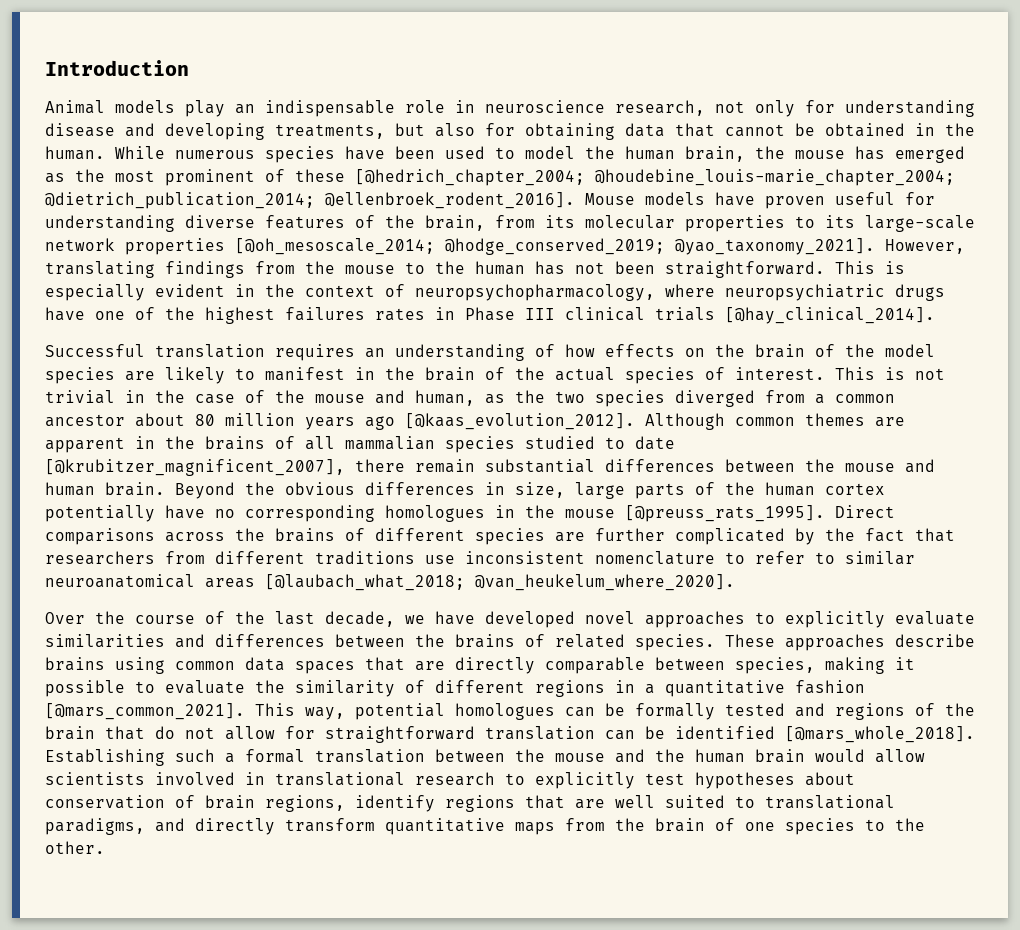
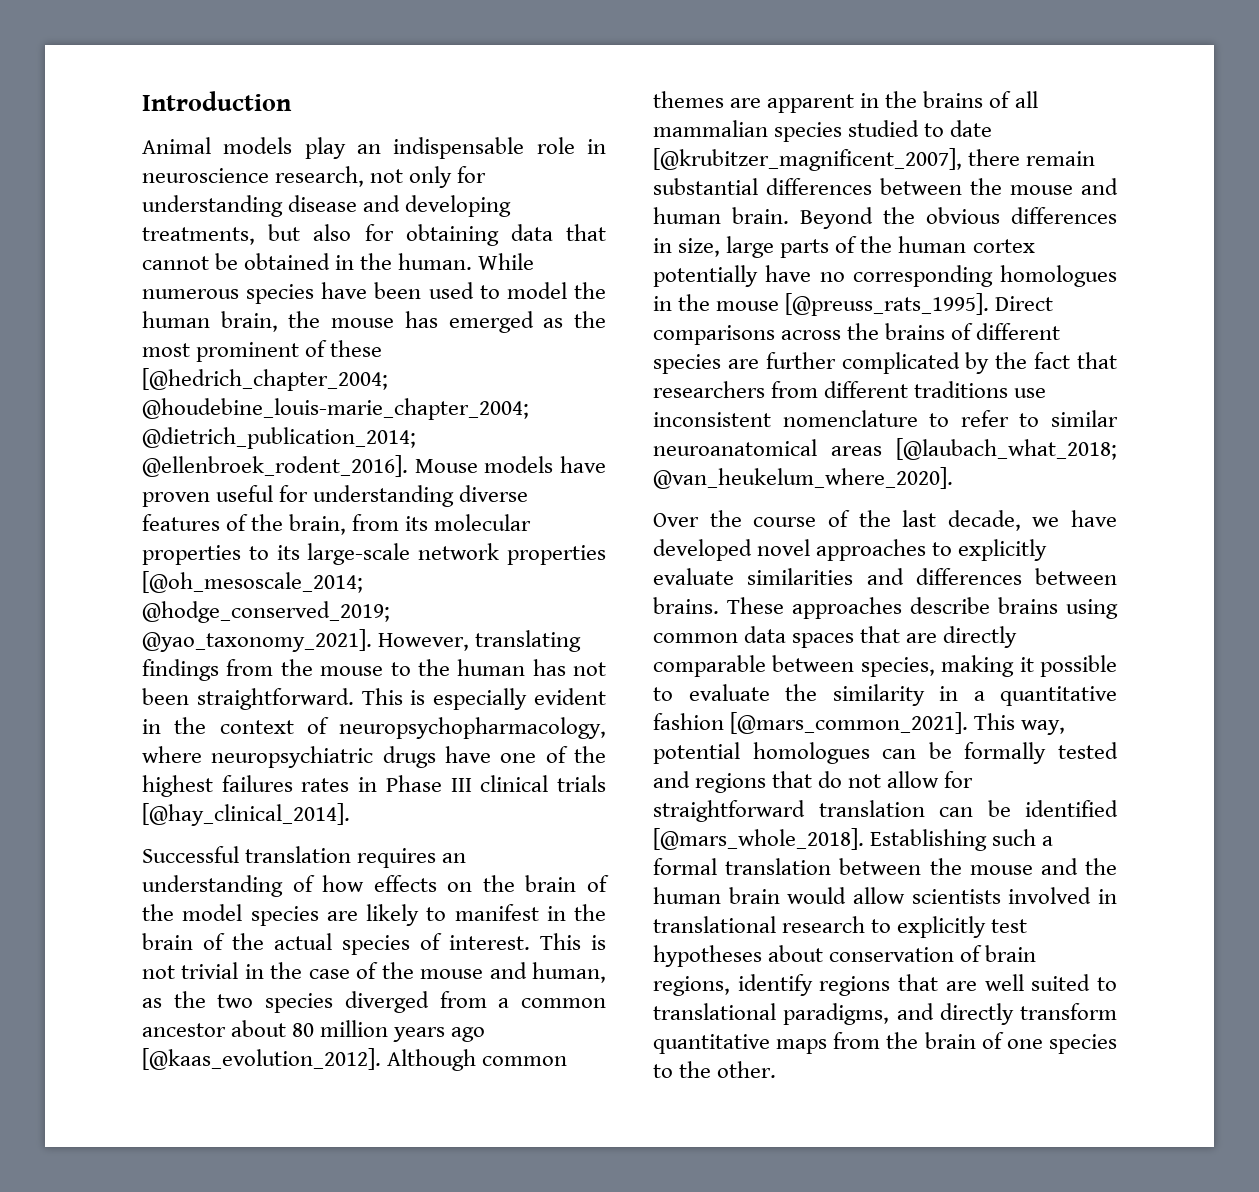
- Over the course of the last decade, we have developed novel approaches to explicitly evaluate similarities and differences between the brains of related species.
+ Over the course of the last decade, we have developed novel approaches to explicitly evaluate similarities and differences between brains.
- These approaches describe brains using common data spaces that are directly comparable between species, making it possible to evaluate the similarity of different regions in a quantitative fashion [@mars_common_2021].
+ These approaches describe brains using common data spaces that are directly comparable between species, making it possible to evaluate the similarity in a quantitative fashion [@mars_common_2021].
- This way, potential homologues can be formally tested and regions of the brain that do not allow for straightforward translation can be identified [@mars_whole_2018].
+ This way, potential homologues can be formally tested and regions that do not allow for straightforward translation can be identified [@mars_whole_2018].

